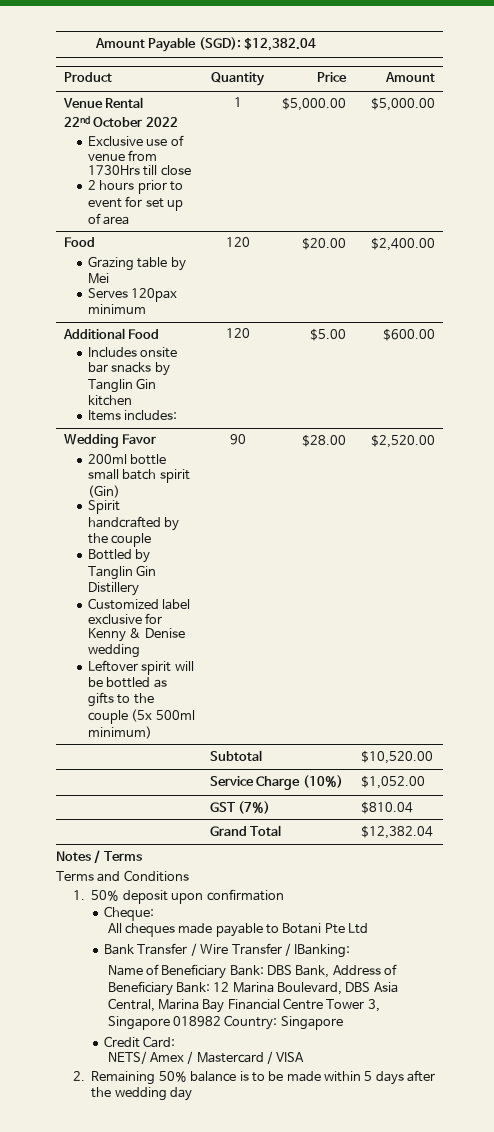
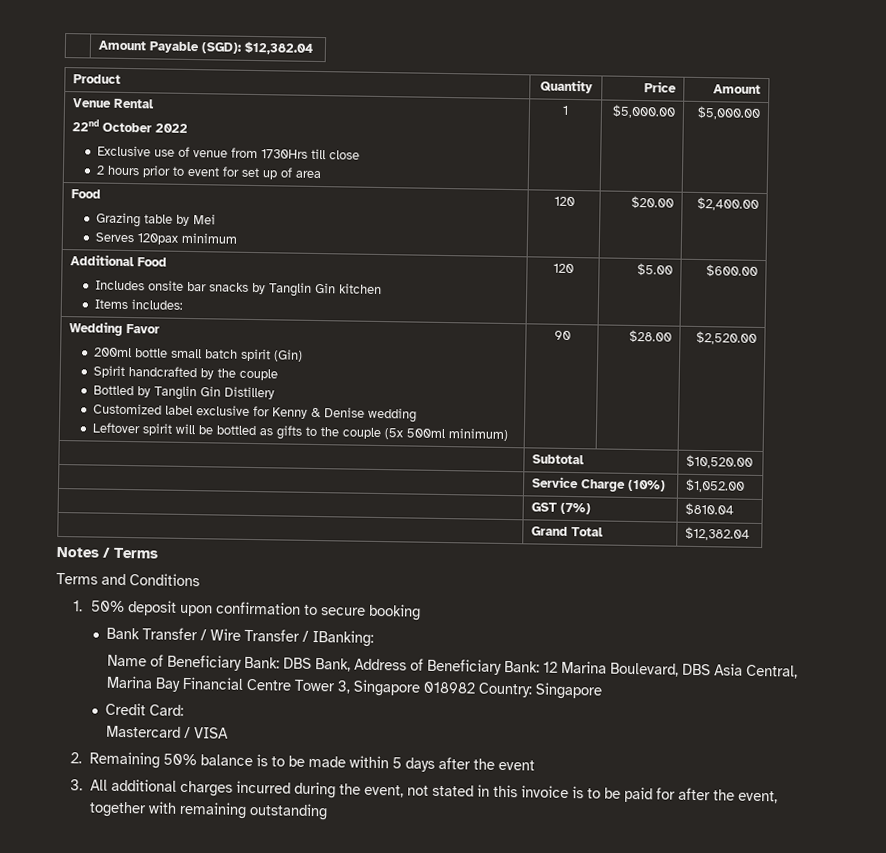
- 1. 50% deposit upon confirmation
- Cheque:
- All cheques made payable to Botani Pte Ltd
+ 1. 50% deposit upon confirmation to secure booking
- NETS/ Amex / Mastercard / VISA
+ Mastercard / VISA
- 2. Remaining 50% balance is to be made within 5 days after the wedding day
+ 2. Remaining 50% balance is to be made within 5 days after the event
+ 3. All additional charges incurred during the event, not stated in this invoice is to be paid for after the event, together with remaining outstanding

